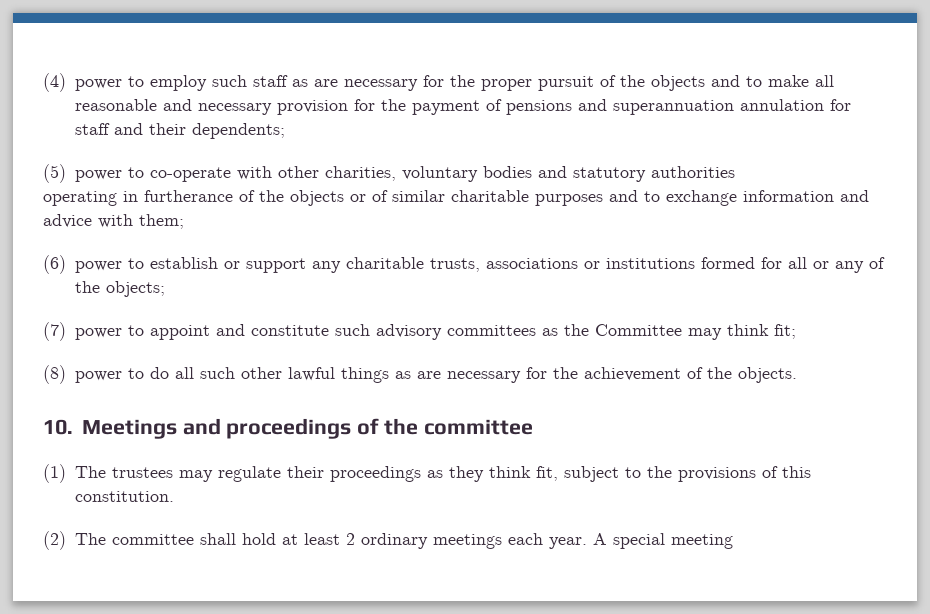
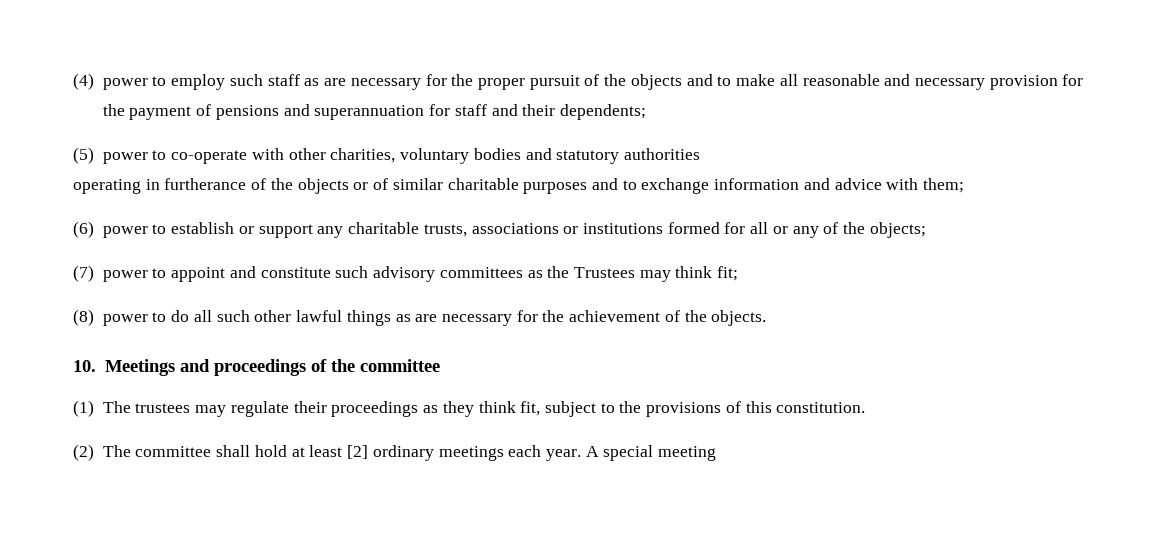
- (4) power to employ such staff as are necessary for the proper pursuit of the objects and to make all reasonable and necessary provision for the payment of pensions and superannuation annulation for staff and their dependents;
+ (4) power to employ such staff as are necessary for the proper pursuit of the objects and to make all reasonable and necessary provision for the payment of pensions and superannuation for staff and their dependents;
- (7) power to appoint and constitute such advisory committees as the Committee may think fit;
+ (7) power to appoint and constitute such advisory committees as the Trustees may think fit;
- (2) The committee shall hold at least 2 ordinary meetings each year.
+ (2) The committee shall hold at least [2] ordinary meetings each year.

